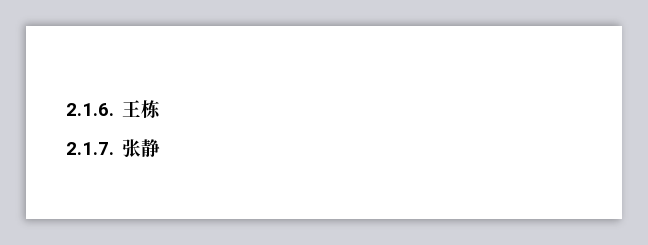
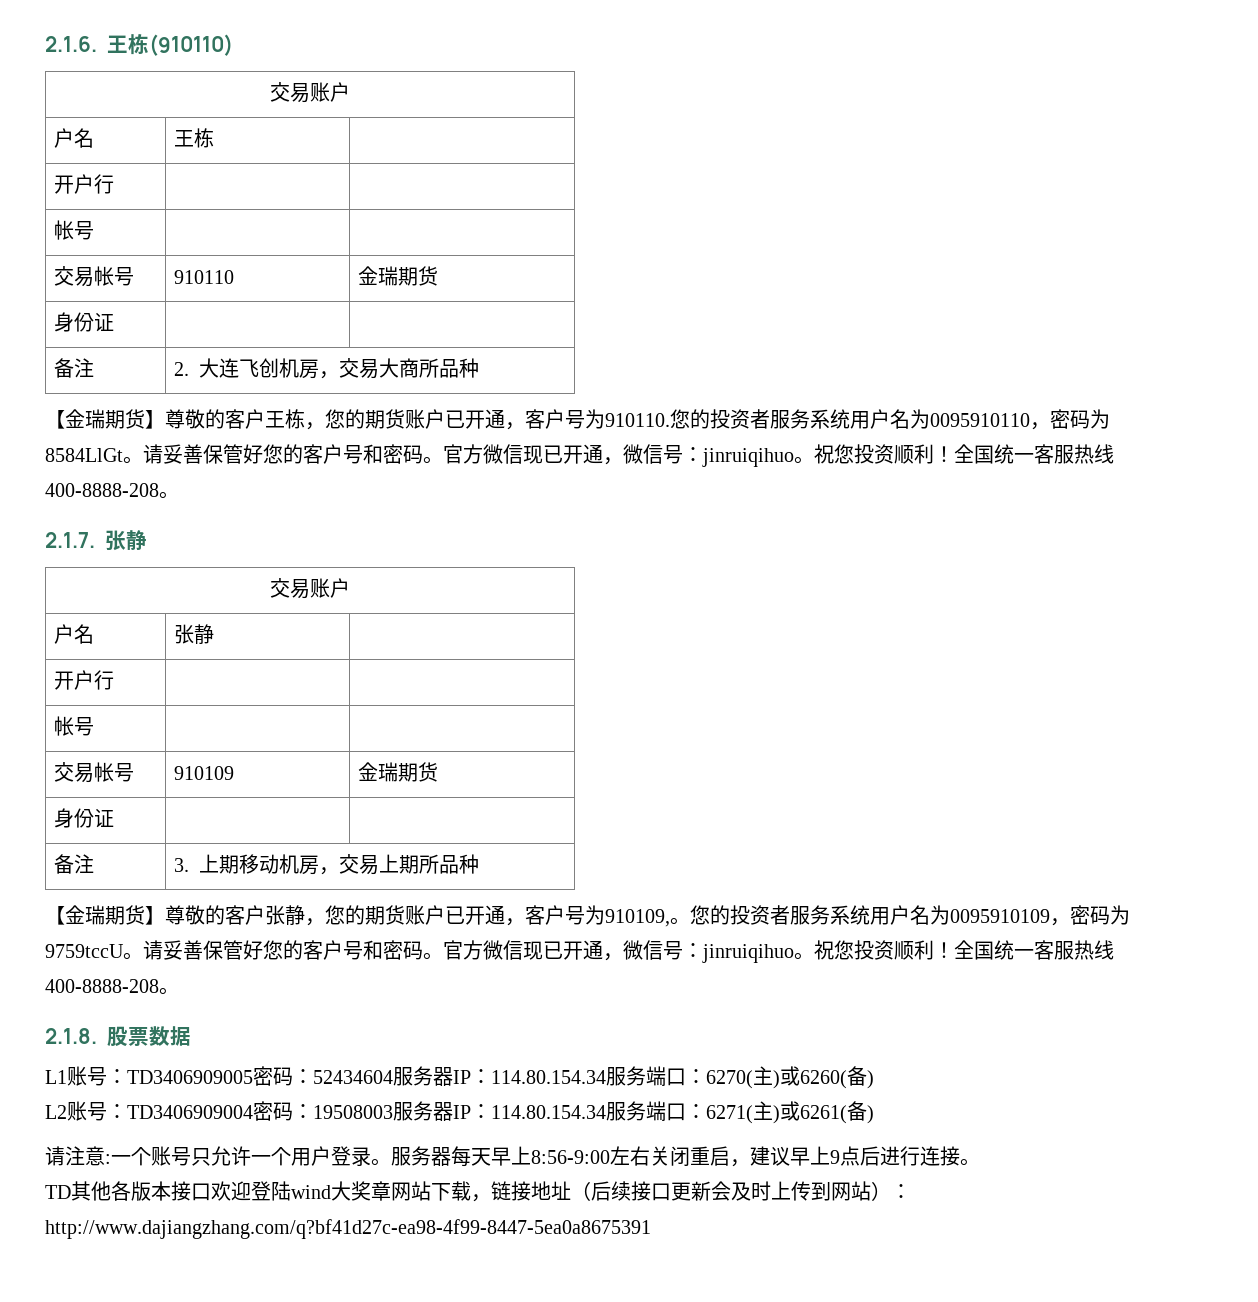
- 2.1.6.王栋
+ 2.1.6.王栋(910110)
+ 交易账户
+ 户名 | 王栋 |
+ 开户行 | |
+ 帐号 | |
+ 交易帐号 | 910110 | 金瑞期货
+ 身份证 | |
+ 备注 | 2.大连飞创机房，交易大商所品种
+ 【金瑞期货】尊敬的客户王栋，您的期货账户已开通，客户号为910110.您的投资者服务系统用户名为0095910110，密码为8584LlGt。请妥善保管好您的客户号和密码。官方微信现已开通，微信号：jinruiqihuo。祝您投资顺利！全国统一客服热线400-8888-208。
  2.1.7.张静
+ 交易账户
+ 户名 | 张静 |
+ 开户行 | |
+ 帐号 | |
+ 交易帐号 | 910109 | 金瑞期货
+ 身份证 | |
+ 备注 | 3.上期移动机房，交易上期所品种
+ 【金瑞期货】尊敬的客户张静，您的期货账户已开通，客户号为910109,。您的投资者服务系统用户名为0095910109，密码为9759tccU。请妥善保管好您的客户号和密码。官方微信现已开通，微信号：jinruiqihuo。祝您投资顺利！全国统一客服热线400-8888-208。
+ 2.1.8.股票数据
+ L1账号：TD3406909005密码：52434604服务器IP：114.80.154.34服务端口：6270(主)或6260(备)
+ L2账号：TD3406909004密码：19508003服务器IP：114.80.154.34服务端口：6271(主)或6261(备)
+ 请注意:一个账号只允许一个用户登录。服务器每天早上8:56-9:00左右关闭重启，建议早上9点后进行连接。
+ TD其他各版本接口欢迎登陆wind大奖章网站下载，链接地址（后续接口更新会及时上传到网站）：http://www.dajiangzhang.com/q?bf41d27c-ea98-4f99-8447-5ea0a8675391

